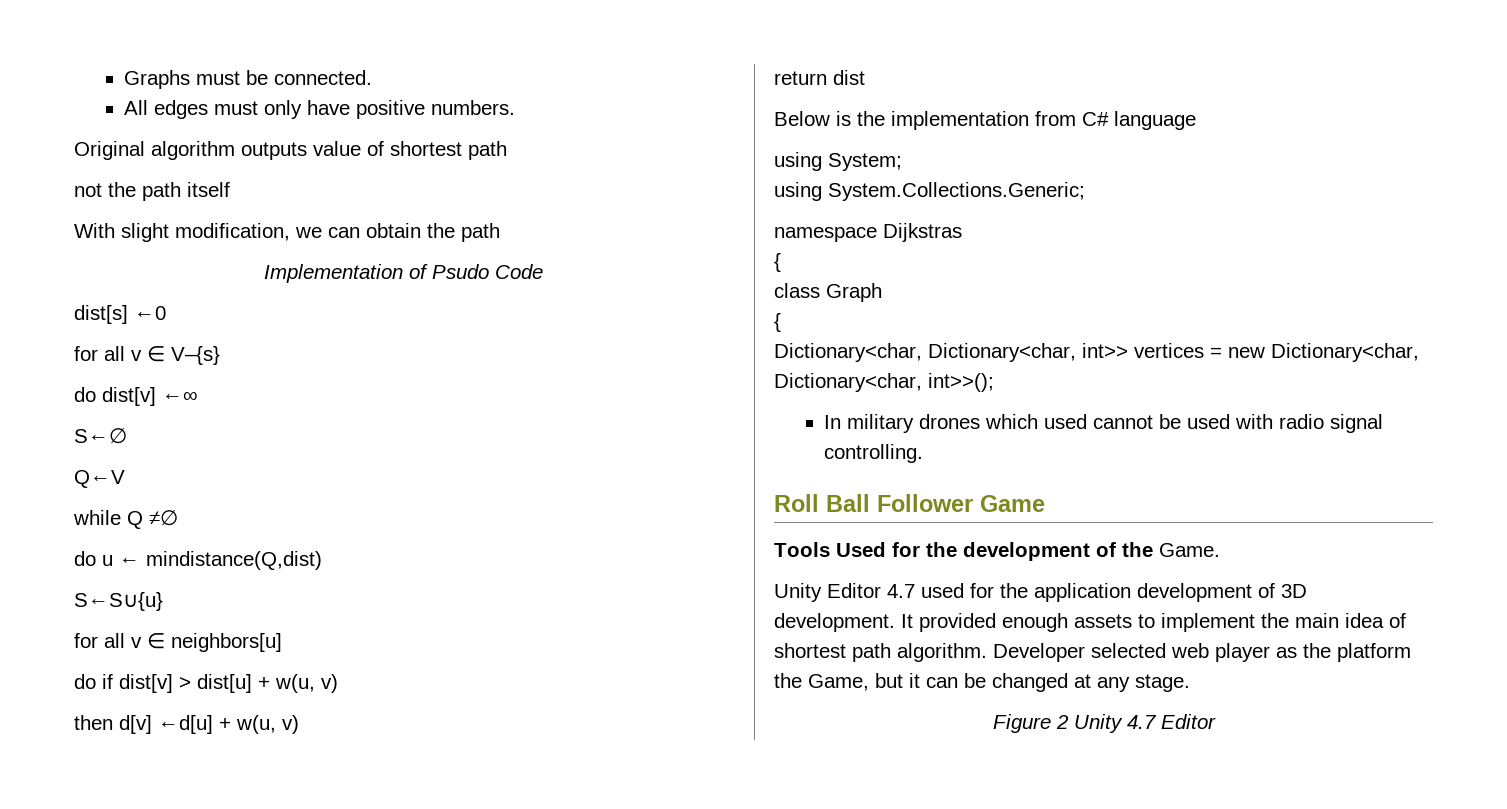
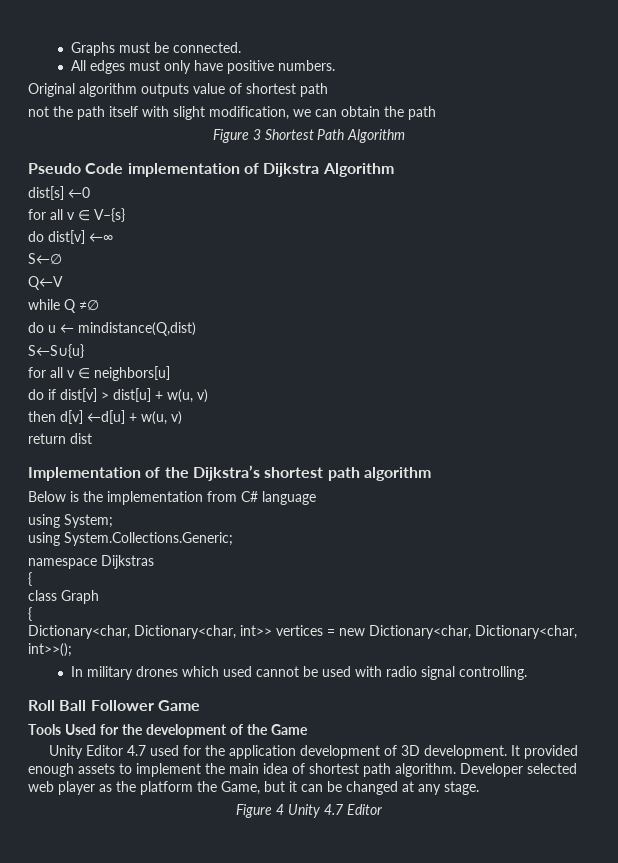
- not the path itself
- With slight modification, we can obtain the path
+ not the path itself with slight modification, we can obtain the path
- Implementation of Psudo Code
+ Figure 3 Shortest Path Algorithm
+ Pseudo Code implementation of Dijkstra Algorithm
+ Implementation of the Dijkstra’s shortest path algorithm
- Tools Used for the development of the Game.
+ Tools Used for the development of the Game
- Figure 2 Unity 4.7 Editor
+ Figure 4 Unity 4.7 Editor

